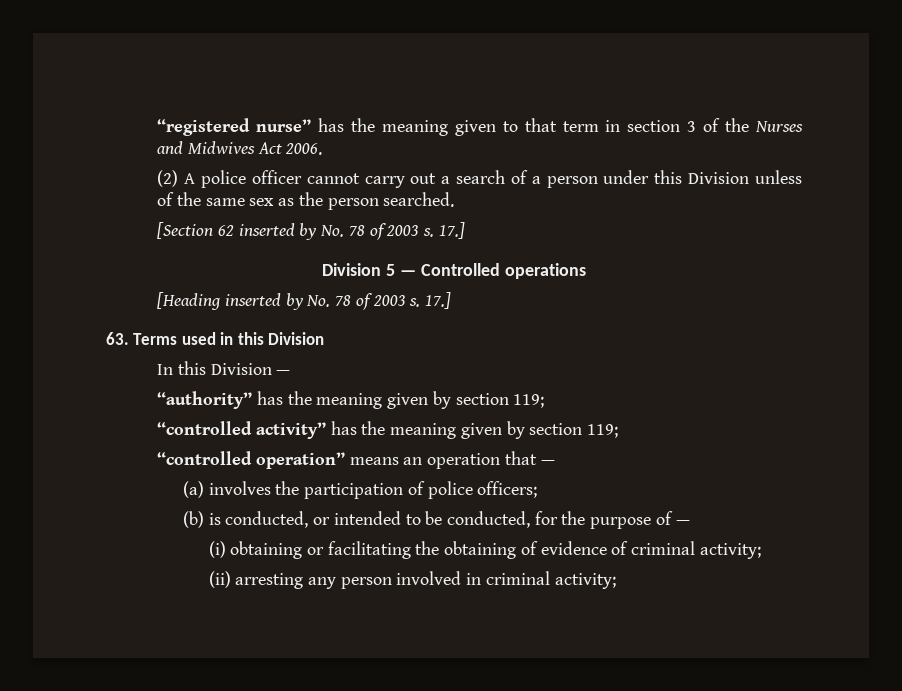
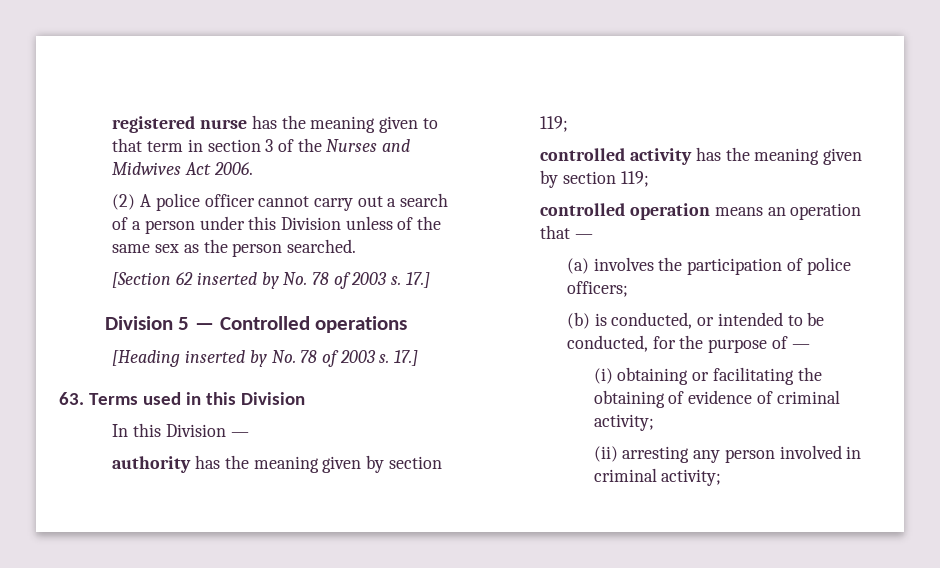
- “registered nurse” has the meaning given to that term in section 3 of the Nurses and Midwives Act 2006.
+ registered nurse has the meaning given to that term in section 3 of the Nurses and Midwives Act 2006.
- “authority” has the meaning given by section 119;
- “controlled activity” has the meaning given by section 119;
- “controlled operation” means an operation that —
+ authority has the meaning given by section 119;
+ controlled activity has the meaning given by section 119;
+ controlled operation means an operation that —

